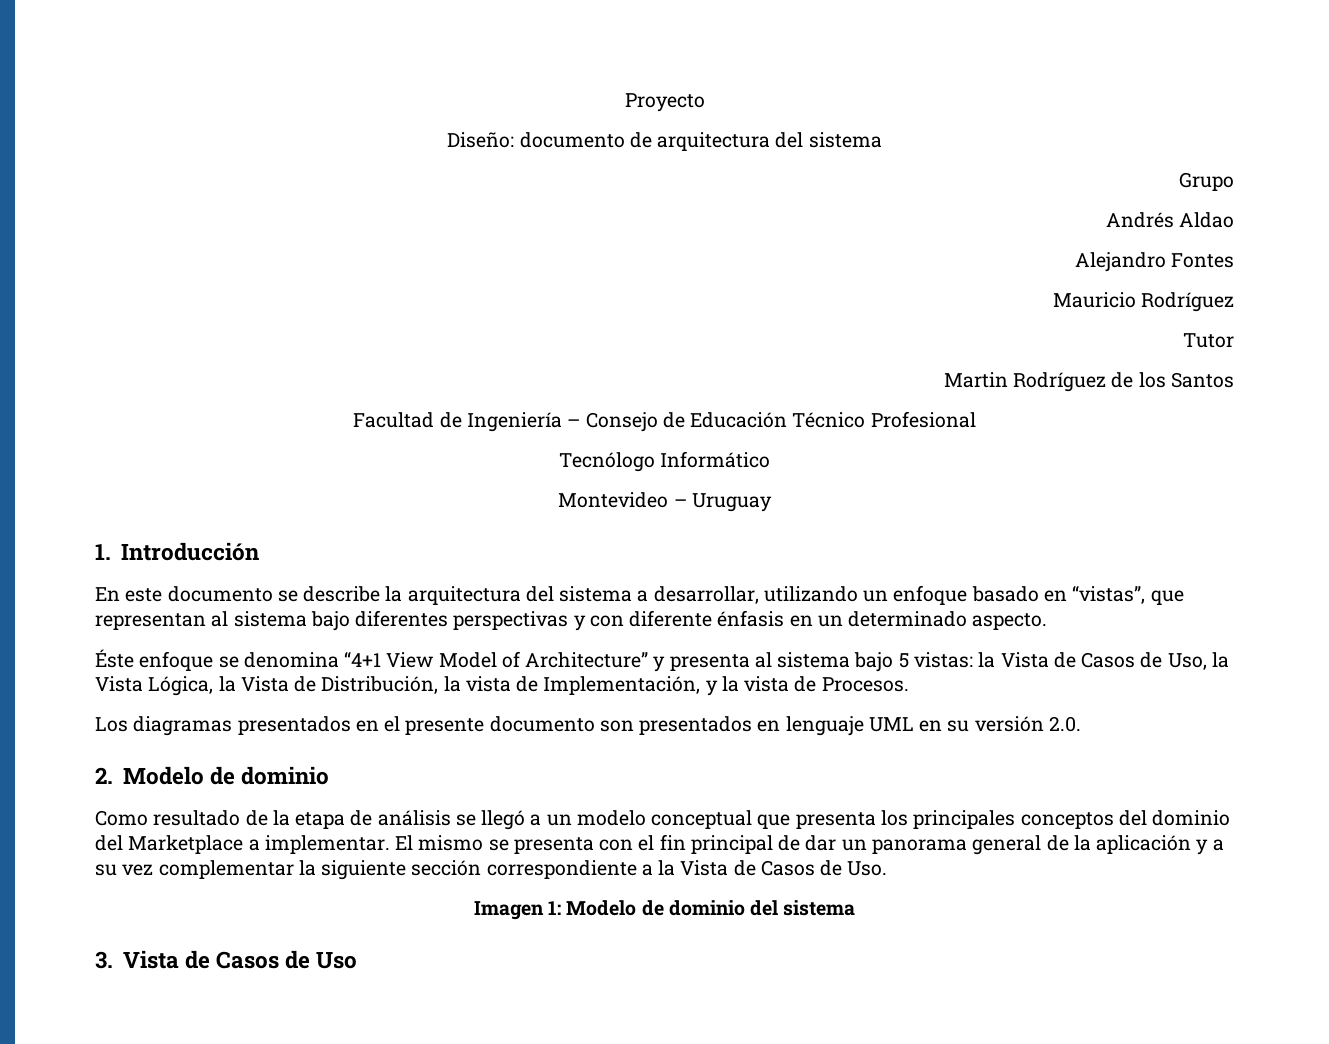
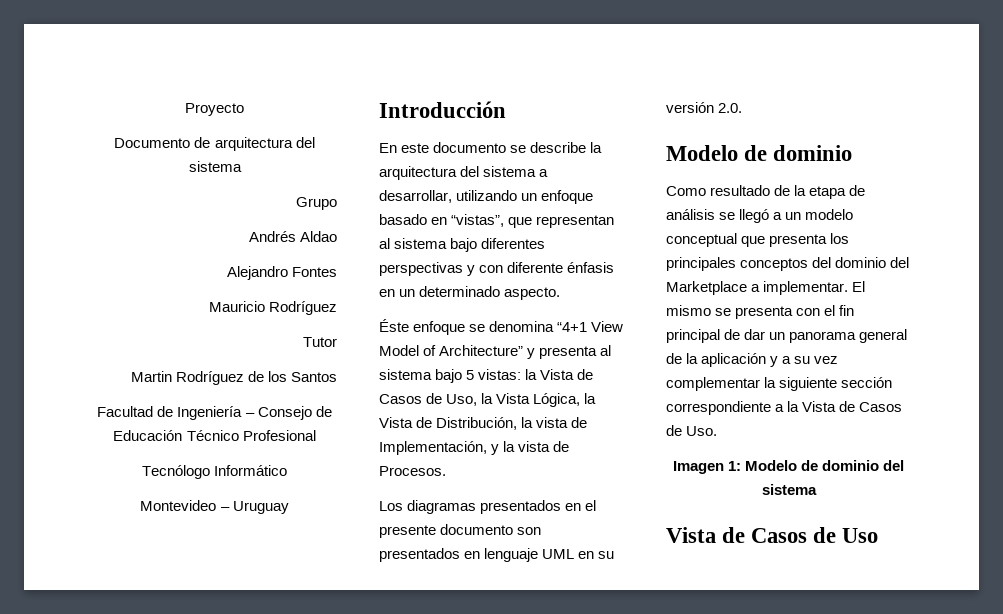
- Diseño: documento de arquitectura del sistema
+ Documento de arquitectura del sistema
- 1. Introducción
+ Introducción
  Los diagramas presentados en el presente documento son presentados en lenguaje UML en su versión 2.0.
- 2. Modelo de dominio
+ Modelo de dominio
- 3. Vista de Casos de Uso
+ Vista de Casos de Uso

